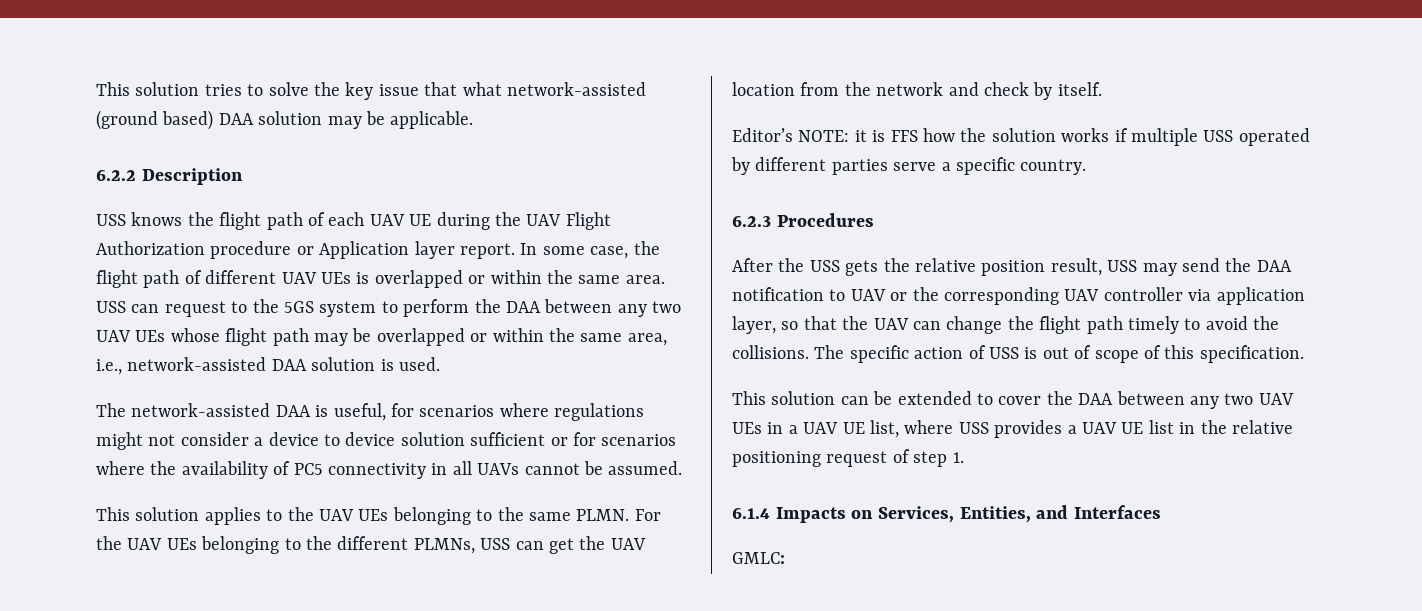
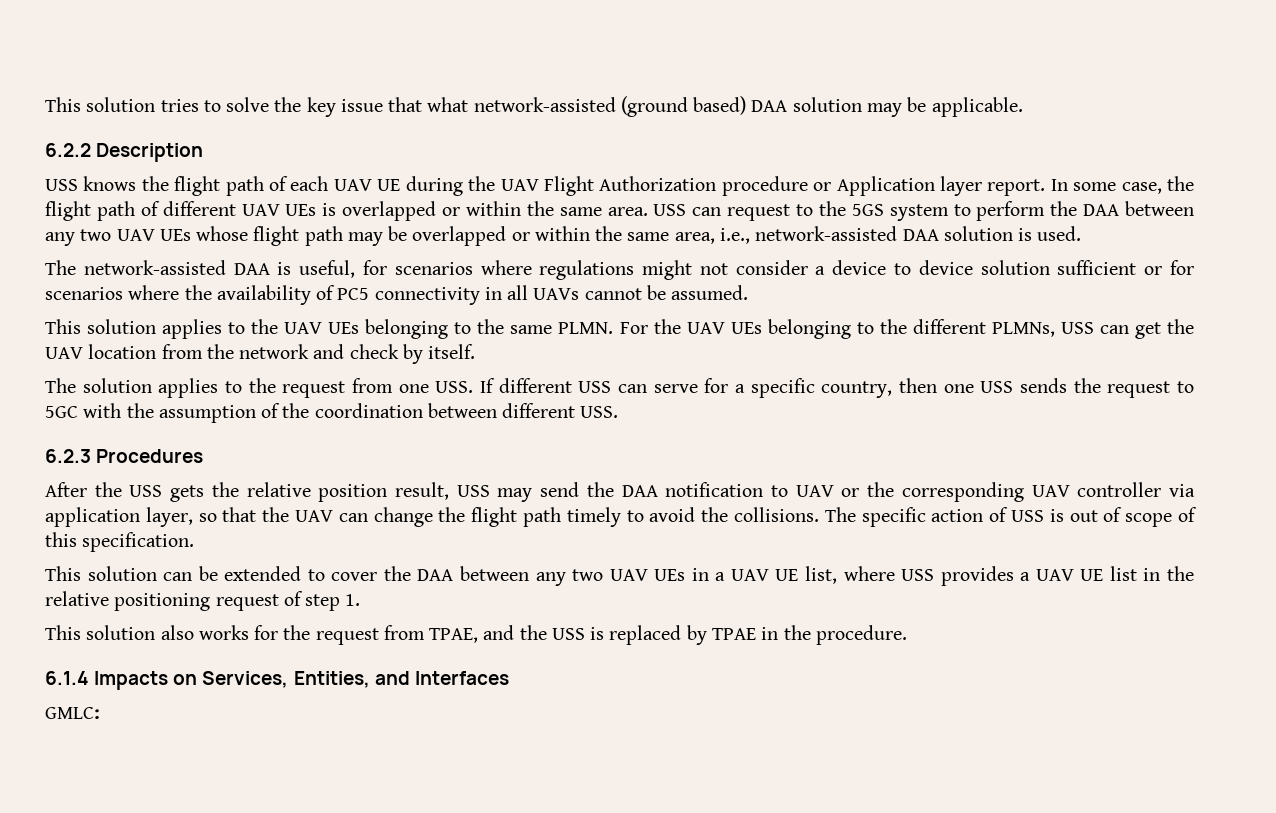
- Editor’s NOTE: it is FFS how the solution works if multiple USS operated by different parties serve a specific country.
+ The solution applies to the request from one USS. If different USS can serve for a specific country, then one USS sends the request to 5GC with the assumption of the coordination between different USS.
+ This solution also works for the request from TPAE, and the USS is replaced by TPAE in the procedure.

